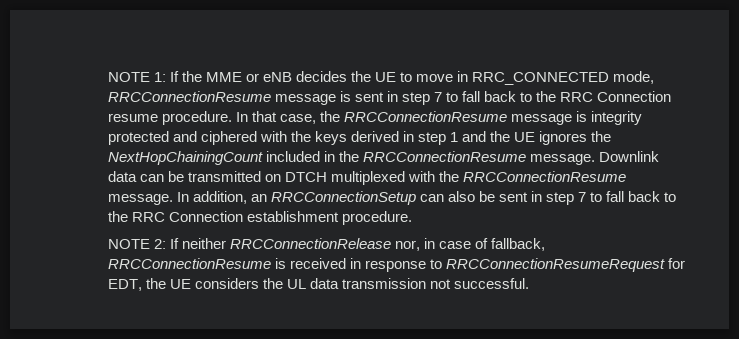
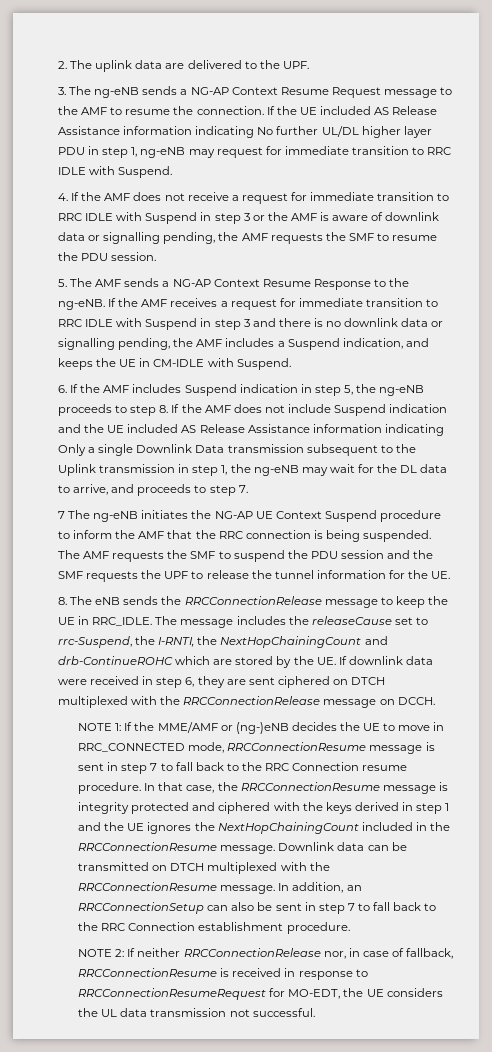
+ 2. The uplink data are delivered to the UPF.
+ 3. The ng-eNB sends a NG-AP Context Resume Request message to the AMF to resume the connection. If the UE included AS Release Assistance information indicating No further UL/DL higher layer PDU in step 1, ng-eNB may request for immediate transition to RRC IDLE with Suspend.
+ 4. If the AMF does not receive a request for immediate transition to RRC IDLE with Suspend in step 3 or the AMF is aware of downlink data or signalling pending, the AMF requests the SMF to resume the PDU session.
+ 5. The AMF sends a NG-AP Context Resume Response to the ng-eNB. If the AMF receives a request for immediate transition to RRC IDLE with Suspend in step 3 and there is no downlink data or signalling pending, the AMF includes a Suspend indication, and keeps the UE in CM-IDLE with Suspend.
+ 6. If the AMF includes Suspend indication in step 5, the ng-eNB proceeds to step 8. If the AMF does not include Suspend indication and the UE included AS Release Assistance information indicating Only a single Downlink Data transmission subsequent to the Uplink transmission in step 1, the ng-eNB may wait for the DL data to arrive, and proceeds to step 7.
+ 7 The ng-eNB initiates the NG-AP UE Context Suspend procedure to inform the AMF that the RRC connection is being suspended. The AMF requests the SMF to suspend the PDU session and the SMF requests the UPF to release the tunnel information for the UE.
+ 8. The eNB sends the RRCConnectionRelease message to keep the UE in RRC_IDLE. The message includes the releaseCause set to rrc-Suspend, the I-RNTI, the NextHopChainingCount and drb-ContinueROHC which are stored by the UE. If downlink data were received in step 6, they are sent ciphered on DTCH multiplexed with the RRCConnectionRelease message on DCCH.
- NOTE 1: If the MME or eNB decides the UE to move in RRC_CONNECTED mode, RRCConnectionResume message is sent in step 7 to fall back to the RRC Connection resume procedure.
+ NOTE 1: If the MME/AMF or (ng-)eNB decides the UE to move in RRC_CONNECTED mode, RRCConnectionResume message is sent in step 7 to fall back to the RRC Connection resume procedure.
- NOTE 2: If neither RRCConnectionRelease nor, in case of fallback, RRCConnectionResume is received in response to RRCConnectionResumeRequest for EDT, the UE considers the UL data transmission not successful.
+ NOTE 2: If neither RRCConnectionRelease nor, in case of fallback, RRCConnectionResume is received in response to RRCConnectionResumeRequest for MO-EDT, the UE considers the UL data transmission not successful.

